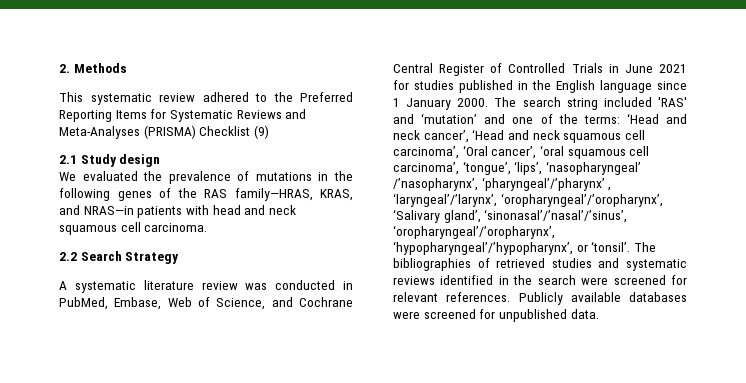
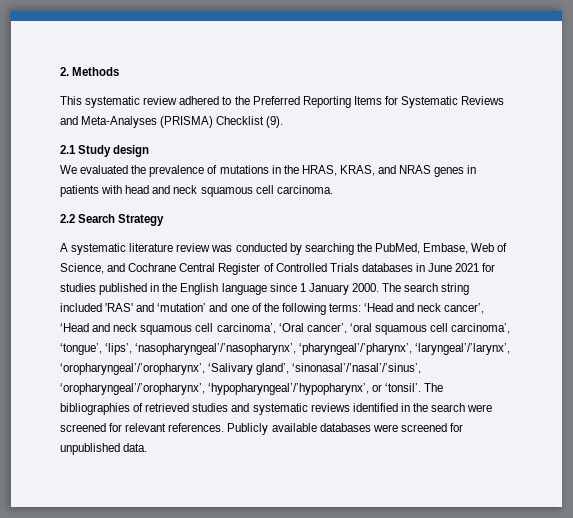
- This systematic review adhered to the Preferred Reporting Items for Systematic Reviews and Meta-Analyses (PRISMA) Checklist (9)
+ This systematic review adhered to the Preferred Reporting Items for Systematic Reviews and Meta-Analyses (PRISMA) Checklist (9).
- We evaluated the prevalence of mutations in the following genes of the RAS family—HRAS, KRAS, and NRAS—in patients with head and neck squamous cell carcinoma.
+ We evaluated the prevalence of mutations in the HRAS, KRAS, and NRAS genes in patients with head and neck squamous cell carcinoma.
- A systematic literature review was conducted in PubMed, Embase, Web of Science, and Cochrane Central Register of Controlled Trials in June 2021 for studies published in the English language since 1 January 2000.
+ A systematic literature review was conducted by searching the PubMed, Embase, Web of Science, and Cochrane Central Register of Controlled Trials databases in June 2021 for studies published in the English language since 1 January 2000.
- The search string included 'RAS' and ‘mutation’ and one of the terms: ‘Head and neck cancer’, ‘Head and neck squamous cell carcinoma’, ‘Oral cancer’, ‘oral squamous cell carcinoma’, ‘tongue’, ‘lips’, ‘nasopharyngeal’ /’nasopharynx’, ‘pharyngeal’/’pharynx’ , ‘laryngeal’/’larynx’, ‘oropharyngeal’/’oropharynx’, ‘Salivary gland’, ‘sinonasal’/’nasal’/’sinus’, ‘oropharyngeal’/’oropharynx’, ‘hypopharyngeal’/’hypopharynx’, or ‘tonsil’.
+ The search string included 'RAS' and ‘mutation’ and one of the following terms: ‘Head and neck cancer’, ‘Head and neck squamous cell carcinoma’, ‘Oral cancer’, ‘oral squamous cell carcinoma’, ‘tongue’, ‘lips’, ‘nasopharyngeal’/’nasopharynx’, ‘pharyngeal’/’pharynx’, ‘laryngeal’/’larynx’, ‘oropharyngeal’/’oropharynx’, ‘Salivary gland’, ‘sinonasal’/’nasal’/’sinus’, ‘oropharyngeal’/’oropharynx’, ‘hypopharyngeal’/’hypopharynx’, or ‘tonsil’.

